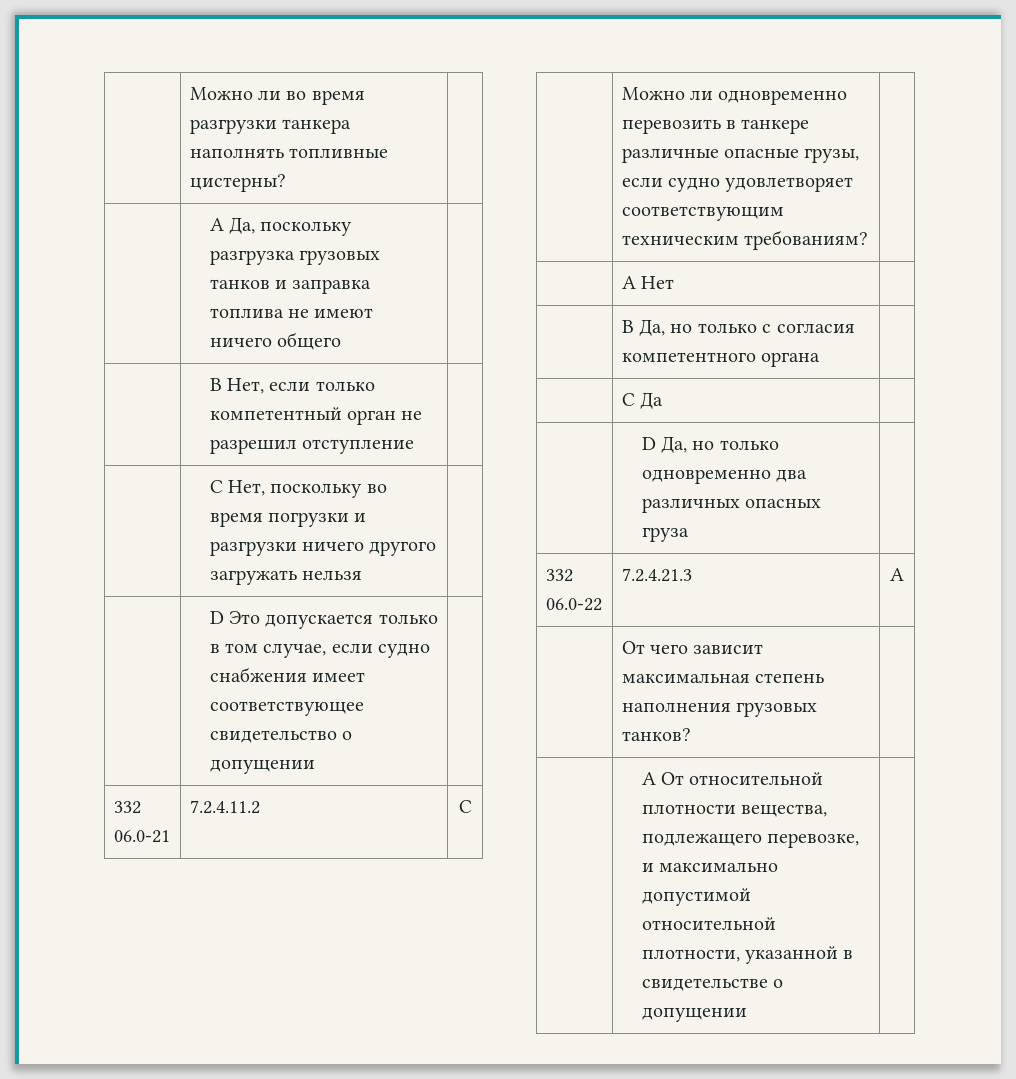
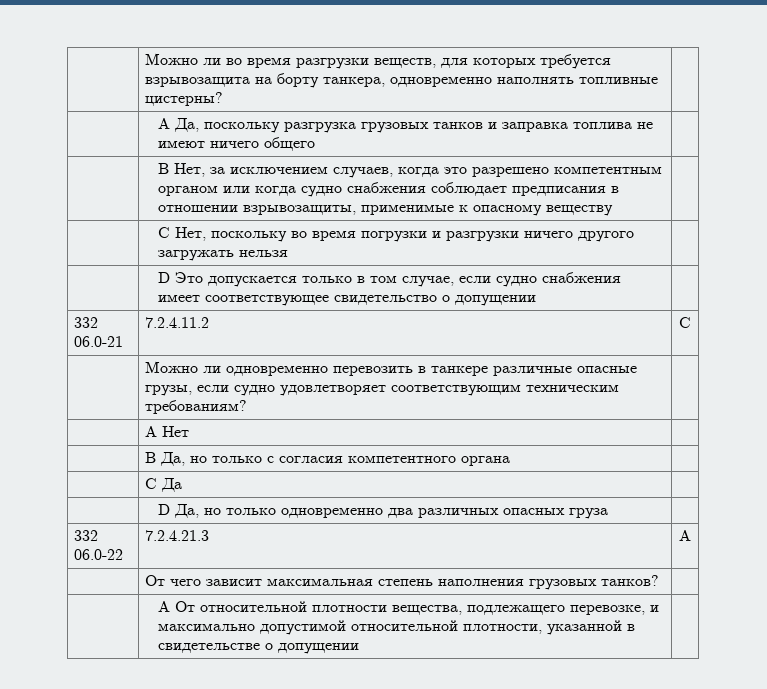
- | Можно ли во время разгрузки танкера наполнять топливные цистерны? |
+ | Можно ли во время разгрузки веществ, для которых требуется взрывозащита на борту танкера, одновременно наполнять топливные цистерны? |
- | B Нет, если только компетентный орган не разрешил отступление |
+ | B Нет, за исключением случаев, когда это разрешено компетентным органом или когда судно снабжения соблюдает предписания в отношении взрывозащиты, применимые к опасному веществу |

